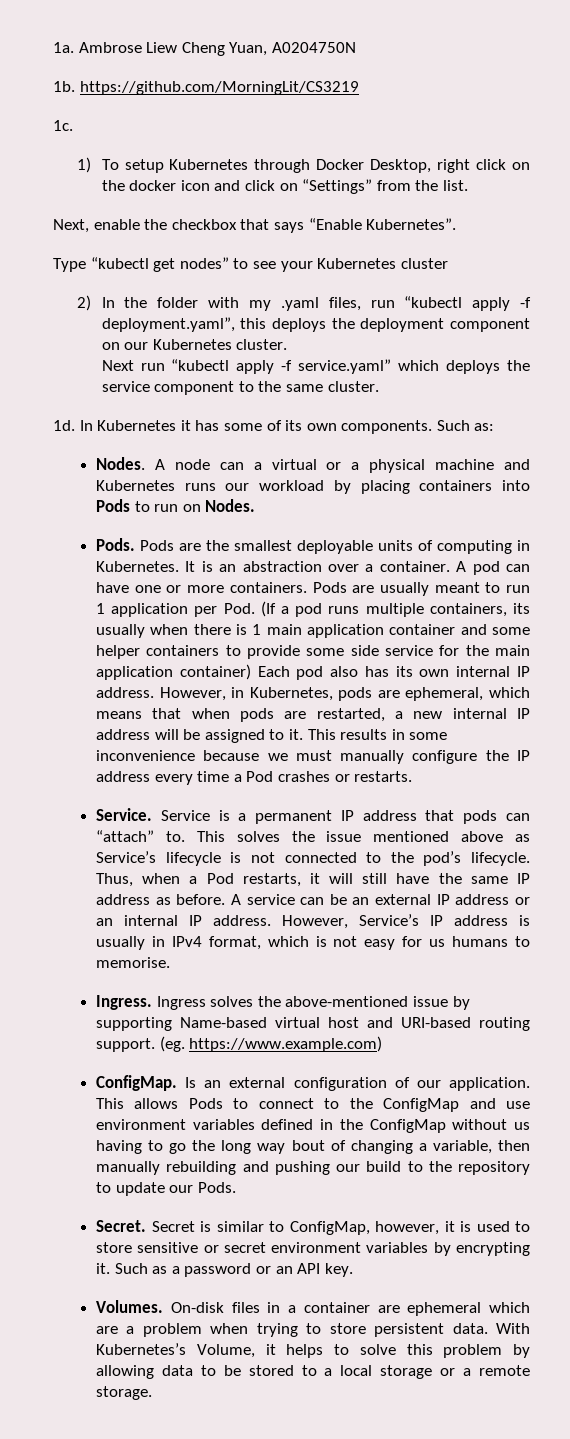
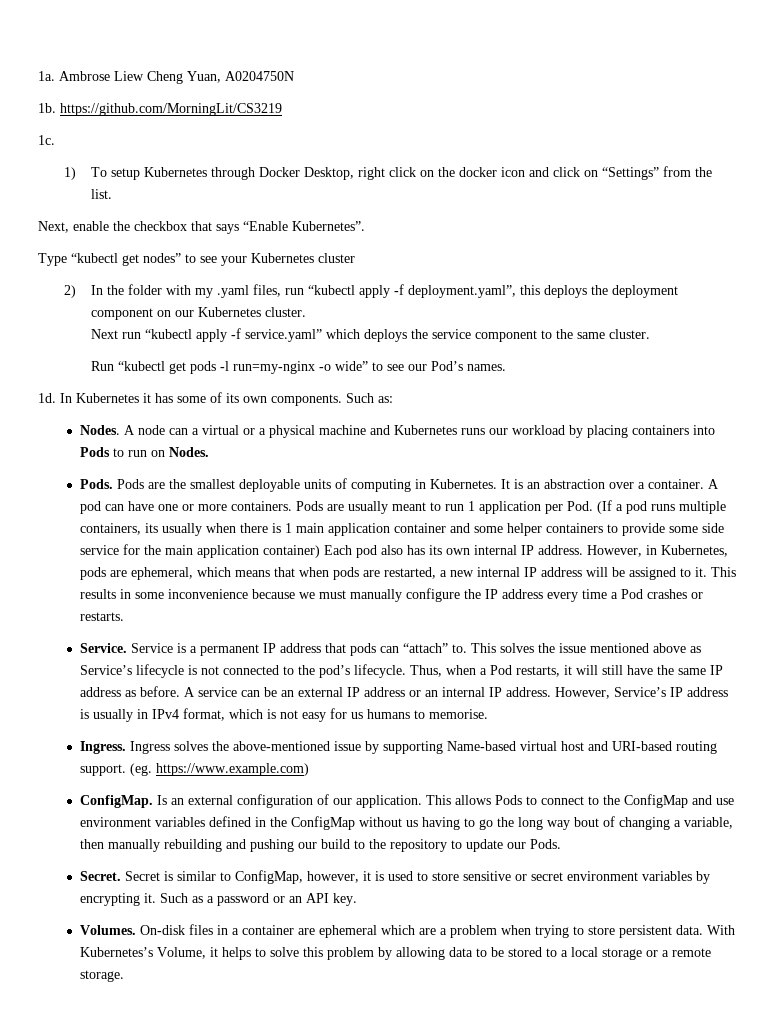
+ Run “kubectl get pods -l run=my-nginx -o wide” to see our Pod’s names.

